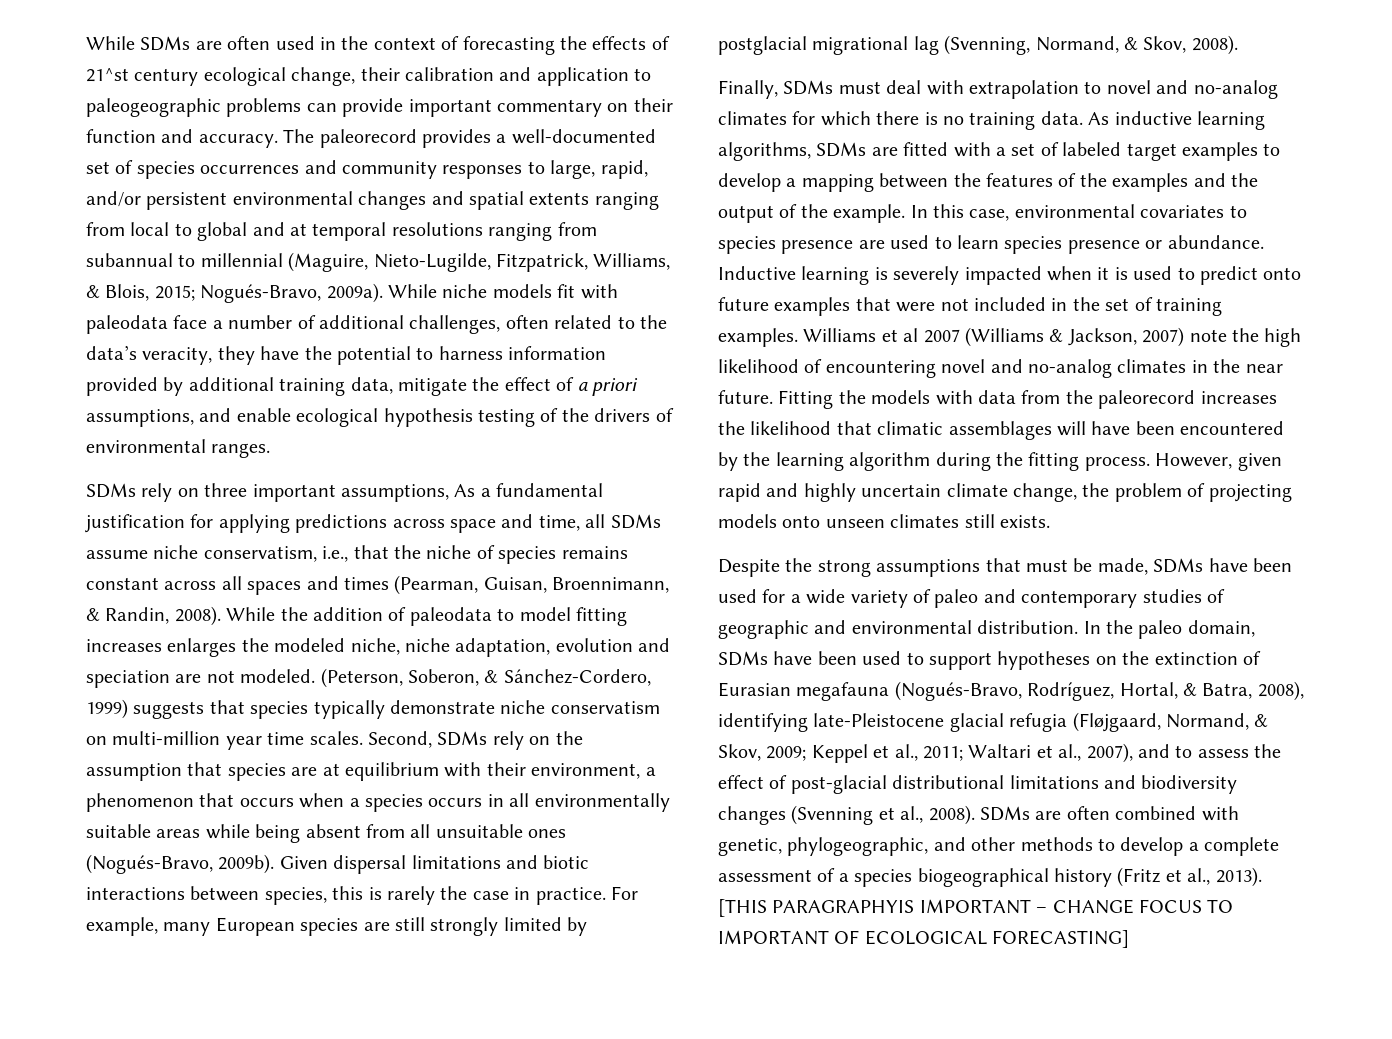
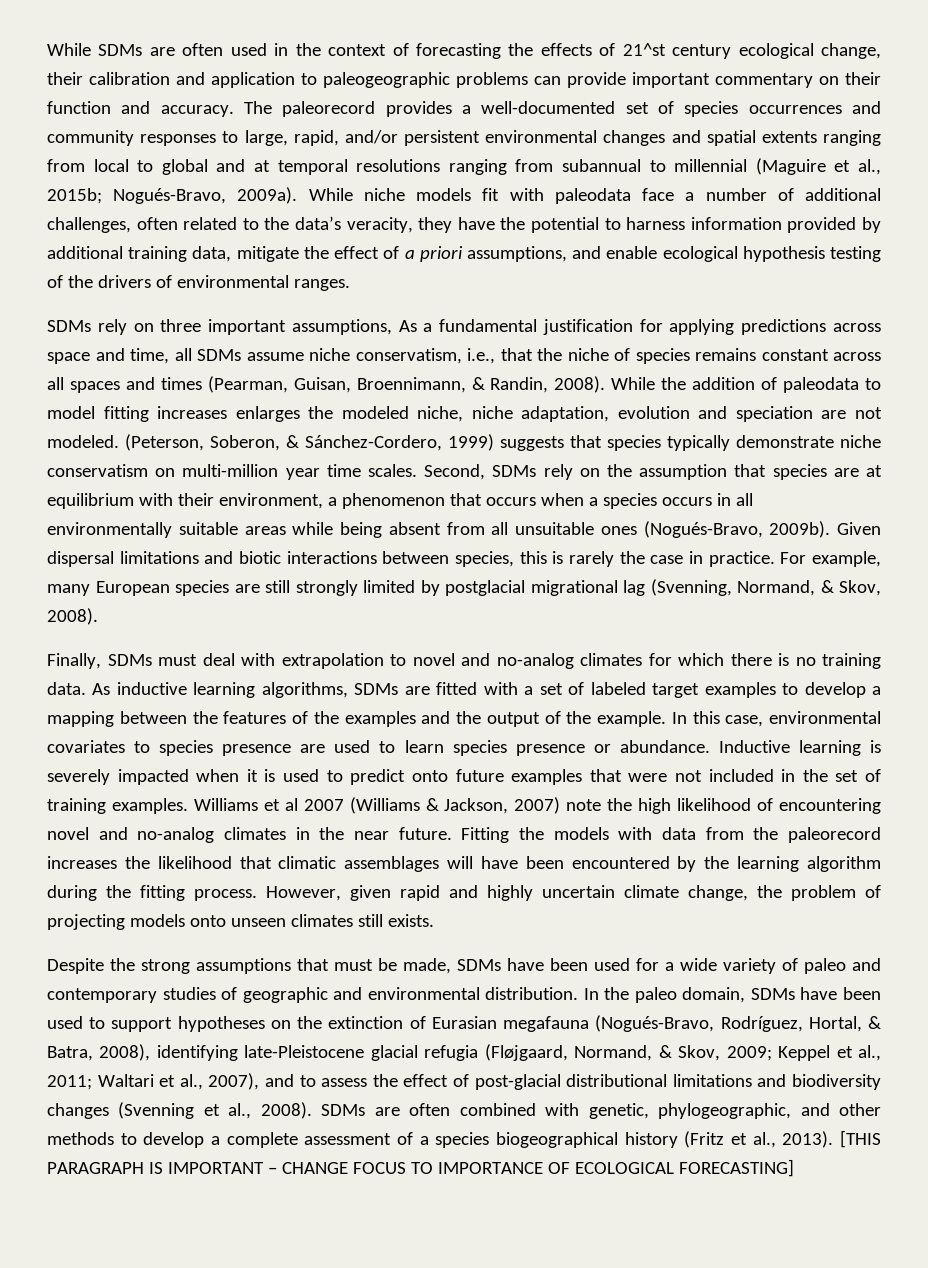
- The paleorecord provides a well-documented set of species occurrences and community responses to large, rapid, and/or persistent environmental changes and spatial extents ranging from local to global and at temporal resolutions ranging from subannual to millennial (Maguire, Nieto-Lugilde, Fitzpatrick, Williams, & Blois, 2015; Nogués-Bravo, 2009a).
+ The paleorecord provides a well-documented set of species occurrences and community responses to large, rapid, and/or persistent environmental changes and spatial extents ranging from local to global and at temporal resolutions ranging from subannual to millennial (Maguire et al., 2015b; Nogués-Bravo, 2009a).
- [THIS PARAGRAPHYIS IMPORTANT – CHANGE FOCUS TO IMPORTANT OF ECOLOGICAL FORECASTING]
+ [THIS PARAGRAPH IS IMPORTANT – CHANGE FOCUS TO IMPORTANCE OF ECOLOGICAL FORECASTING]

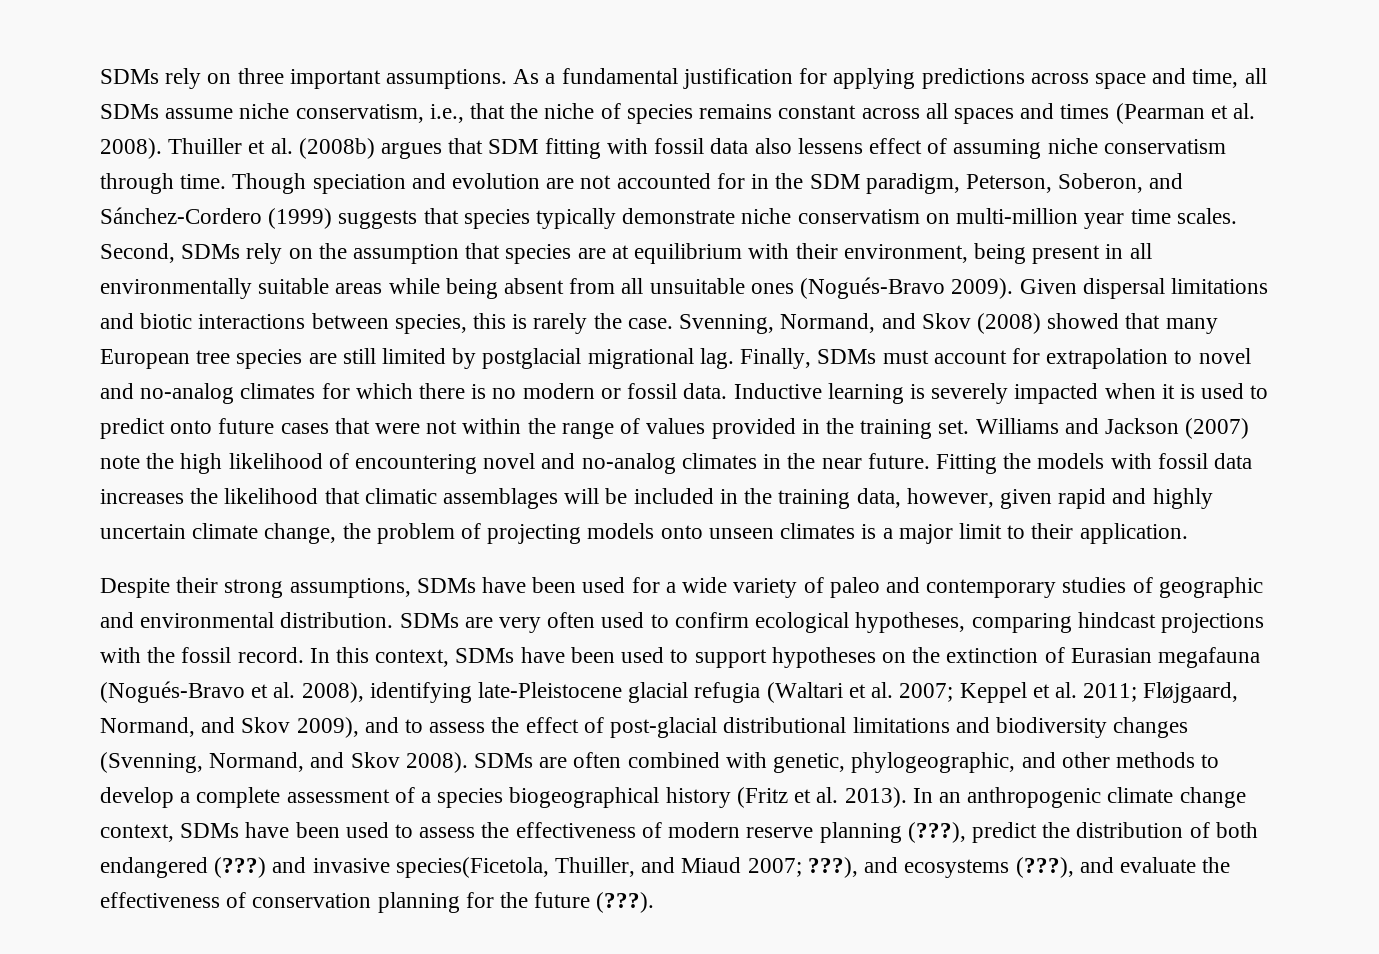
- While SDMs are often used in the context of forecasting the effects of 21^st century ecological change, their calibration and application to paleogeographic problems can provide important commentary on their function and accuracy. The paleorecord provides a well-documented set of species occurrences and community responses to large, rapid, and/or persistent environmental changes and spatial extents ranging from local to global and at temporal resolutions ranging from subannual to millennial (Maguire et al., 2015b; Nogués-Bravo, 2009a). While niche models fit with paleodata face a number of additional challenges, often related to the data’s veracity, they have the potential to harness information provided by additional training data, mitigate the effect of a priori assumptions, and enable ecological hypothesis testing of the drivers of environmental ranges.
- SDMs rely on three important assumptions, As a fundamental justification for applying predictions across space and time, all SDMs assume niche conservatism, i.e., that the niche of species remains constant across all spaces and times (Pearman, Guisan, Broennimann, & Randin, 2008). While the addition of paleodata to model fitting increases enlarges the modeled niche, niche adaptation, evolution and speciation are not modeled. (Peterson, Soberon, & Sánchez-Cordero, 1999) suggests that species typically demonstrate niche conservatism on multi-million year time scales.
+ SDMs rely on three important assumptions. As a fundamental justification for applying predictions across space and time, all SDMs assume niche conservatism, i.e., that the niche of species remains constant across all spaces and times (Pearman et al. 2008). Thuiller et al. (2008b) argues that SDM fitting with fossil data also lessens effect of assuming niche conservatism through time. Though speciation and evolution are not accounted for in the SDM paradigm, Peterson, Soberon, and Sánchez-Cordero (1999) suggests that species typically demonstrate niche conservatism on multi-million year time scales.
- Second, SDMs rely on the assumption that species are at equilibrium with their environment, a phenomenon that occurs when a species occurs in all environmentally suitable areas while being absent from all unsuitable ones (Nogués-Bravo, 2009b).
+ Second, SDMs rely on the assumption that species are at equilibrium with their environment, being present in all environmentally suitable areas while being absent from all unsuitable ones (Nogués-Bravo 2009).
- Given dispersal limitations and biotic interactions between species, this is rarely the case in practice. For example, many European species are still strongly limited by postglacial migrational lag (Svenning, Normand, & Skov, 2008).
- Finally, SDMs must deal with extrapolation to novel and no-analog climates for which there is no training data. As inductive learning algorithms, SDMs are fitted with a set of labeled target examples to develop a mapping between the features of the examples and the output of the example. In this case, environmental covariates to species presence are used to learn species presence or abundance.
+ Given dispersal limitations and biotic interactions between species, this is rarely the case. Svenning, Normand, and Skov (2008) showed that many European tree species are still limited by postglacial migrational lag. Finally, SDMs must account for extrapolation to novel and no-analog climates for which there is no modern or fossil data.
- Inductive learning is severely impacted when it is used to predict onto future examples that were not included in the set of training examples. Williams et al 2007 (Williams & Jackson, 2007) note the high likelihood of encountering novel and no-analog climates in the near future.
+ Inductive learning is severely impacted when it is used to predict onto future cases that were not within the range of values provided in the training set. Williams and Jackson (2007) note the high likelihood of encountering novel and no-analog climates in the near future.
- Fitting the models with data from the paleorecord increases the likelihood that climatic assemblages will have been encountered by the learning algorithm during the fitting process. However, given rapid and highly uncertain climate change, the problem of projecting models onto unseen climates still exists.
- Despite the strong assumptions that must be made, SDMs have been used for a wide variety of paleo and contemporary studies of geographic and environmental distribution.
+ Fitting the models with fossil data increases the likelihood that climatic assemblages will be included in the training data, however, given rapid and highly uncertain climate change, the problem of projecting models onto unseen climates is a major limit to their application.
+ Despite their strong assumptions, SDMs have been used for a wide variety of paleo and contemporary studies of geographic and environmental distribution.
- In the paleo domain, SDMs have been used to support hypotheses on the extinction of Eurasian megafauna (Nogués-Bravo, Rodríguez, Hortal, & Batra, 2008), identifying late-Pleistocene glacial refugia (Fløjgaard, Normand, & Skov, 2009; Keppel et al., 2011; Waltari et al., 2007), and to assess the effect of post-glacial distributional limitations and biodiversity changes (Svenning et al., 2008).
+ SDMs are very often used to confirm ecological hypotheses, comparing hindcast projections with the fossil record. In this context, SDMs have been used to support hypotheses on the extinction of Eurasian megafauna (Nogués-Bravo et al. 2008), identifying late-Pleistocene glacial refugia (Waltari et al. 2007; Keppel et al. 2011; Fløjgaard, Normand, and Skov 2009), and to assess the effect of post-glacial distributional limitations and biodiversity changes (Svenning, Normand, and Skov 2008).
- SDMs are often combined with genetic, phylogeographic, and other methods to develop a complete assessment of a species biogeographical history (Fritz et al., 2013). [THIS PARAGRAPH IS IMPORTANT – CHANGE FOCUS TO IMPORTANCE OF ECOLOGICAL FORECASTING]
+ SDMs are often combined with genetic, phylogeographic, and other methods to develop a complete assessment of a species biogeographical history (Fritz et al. 2013). In an anthropogenic climate change context, SDMs have been used to assess the effectiveness of modern reserve planning (???), predict the distribution of both endangered (???) and invasive species(Ficetola, Thuiller, and Miaud 2007; ???), and ecosystems (???), and evaluate the effectiveness of conservation planning for the future (???).

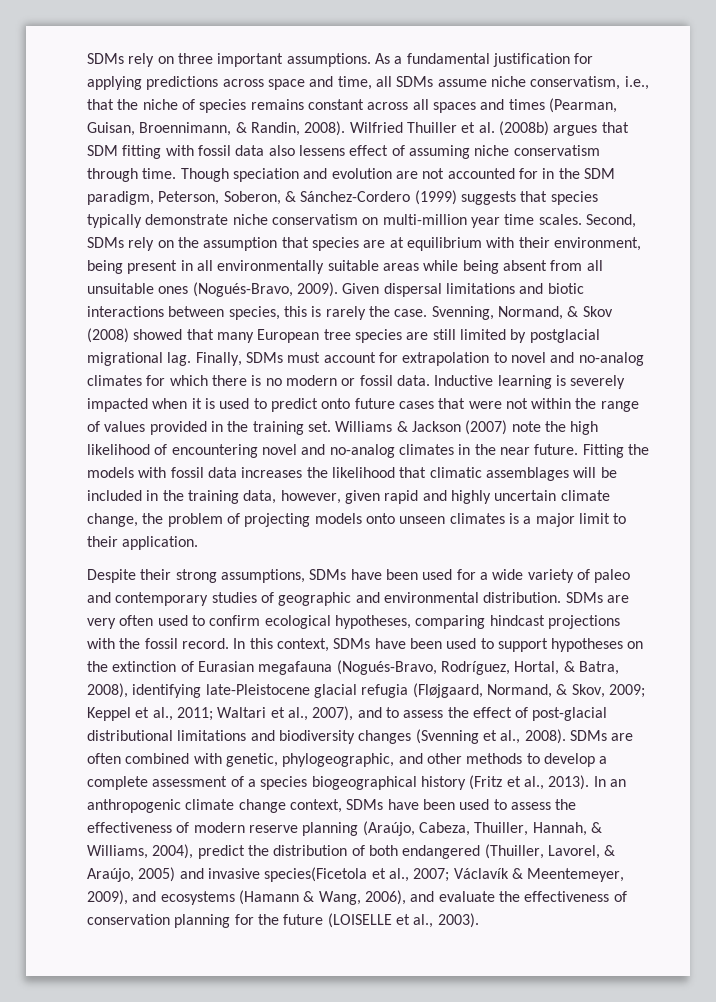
- As a fundamental justification for applying predictions across space and time, all SDMs assume niche conservatism, i.e., that the niche of species remains constant across all spaces and times (Pearman et al. 2008). Thuiller et al. (2008b) argues that SDM fitting with fossil data also lessens effect of assuming niche conservatism through time.
+ As a fundamental justification for applying predictions across space and time, all SDMs assume niche conservatism, i.e., that the niche of species remains constant across all spaces and times (Pearman, Guisan, Broennimann, & Randin, 2008). Wilfried Thuiller et al. (2008b) argues that SDM fitting with fossil data also lessens effect of assuming niche conservatism through time.
- Though speciation and evolution are not accounted for in the SDM paradigm, Peterson, Soberon, and Sánchez-Cordero (1999) suggests that species typically demonstrate niche conservatism on multi-million year time scales.
+ Though speciation and evolution are not accounted for in the SDM paradigm, Peterson, Soberon, & Sánchez-Cordero (1999) suggests that species typically demonstrate niche conservatism on multi-million year time scales.
- Second, SDMs rely on the assumption that species are at equilibrium with their environment, being present in all environmentally suitable areas while being absent from all unsuitable ones (Nogués-Bravo 2009).
+ Second, SDMs rely on the assumption that species are at equilibrium with their environment, being present in all environmentally suitable areas while being absent from all unsuitable ones (Nogués-Bravo, 2009).
- Svenning, Normand, and Skov (2008) showed that many European tree species are still limited by postglacial migrational lag.
+ Svenning, Normand, & Skov (2008) showed that many European tree species are still limited by postglacial migrational lag.
- Williams and Jackson (2007) note the high likelihood of encountering novel and no-analog climates in the near future.
+ Williams & Jackson (2007) note the high likelihood of encountering novel and no-analog climates in the near future.
- In this context, SDMs have been used to support hypotheses on the extinction of Eurasian megafauna (Nogués-Bravo et al. 2008), identifying late-Pleistocene glacial refugia (Waltari et al. 2007; Keppel et al. 2011; Fløjgaard, Normand, and Skov 2009), and to assess the effect of post-glacial distributional limitations and biodiversity changes (Svenning, Normand, and Skov 2008).
+ In this context, SDMs have been used to support hypotheses on the extinction of Eurasian megafauna (Nogués-Bravo, Rodríguez, Hortal, & Batra, 2008), identifying late-Pleistocene glacial refugia (Fløjgaard, Normand, & Skov, 2009; Keppel et al., 2011; Waltari et al., 2007), and to assess the effect of post-glacial distributional limitations and biodiversity changes (Svenning et al., 2008).
- SDMs are often combined with genetic, phylogeographic, and other methods to develop a complete assessment of a species biogeographical history (Fritz et al. 2013).
+ SDMs are often combined with genetic, phylogeographic, and other methods to develop a complete assessment of a species biogeographical history (Fritz et al., 2013).
- In an anthropogenic climate change context, SDMs have been used to assess the effectiveness of modern reserve planning (???), predict the distribution of both endangered (???) and invasive species(Ficetola, Thuiller, and Miaud 2007; ???), and ecosystems (???), and evaluate the effectiveness of conservation planning for the future (???).
+ In an anthropogenic climate change context, SDMs have been used to assess the effectiveness of modern reserve planning (Araújo, Cabeza, Thuiller, Hannah, & Williams, 2004), predict the distribution of both endangered (Thuiller, Lavorel, & Araújo, 2005) and invasive species(Ficetola et al., 2007; Václavík & Meentemeyer, 2009), and ecosystems (Hamann & Wang, 2006), and evaluate the effectiveness of conservation planning for the future (LOISELLE et al., 2003).

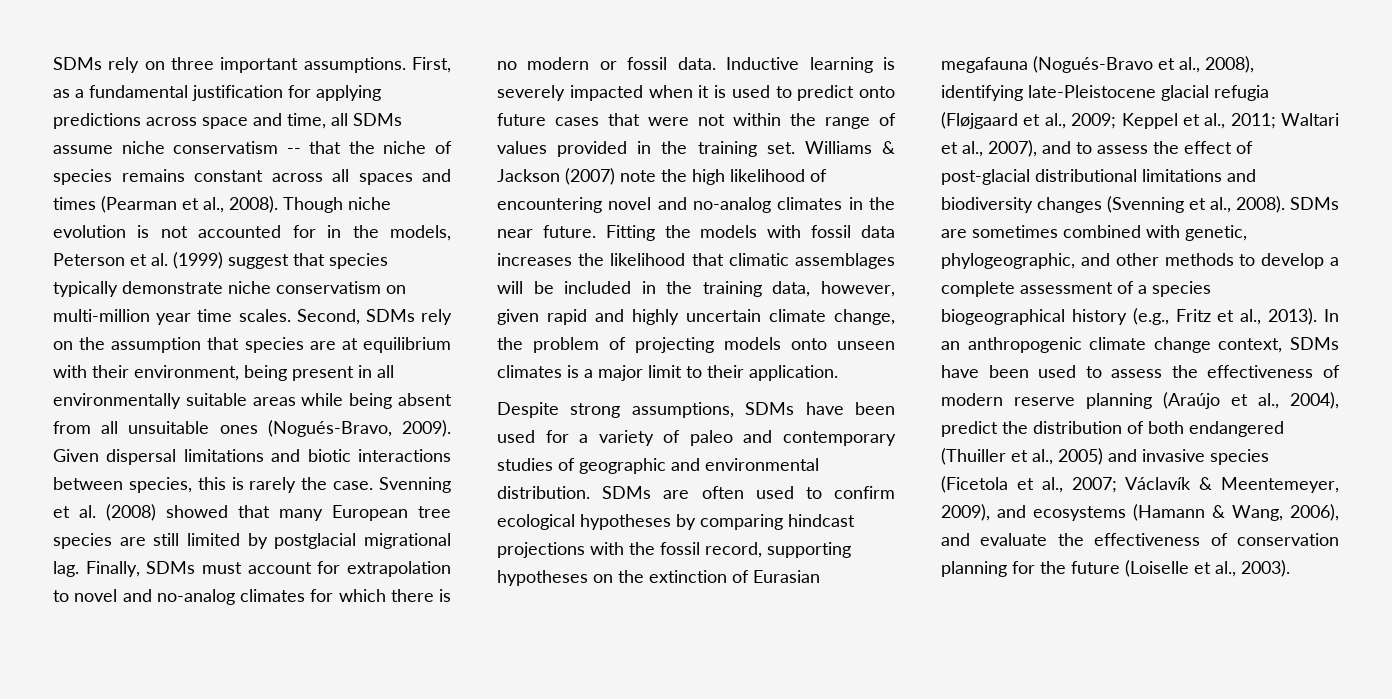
- As a fundamental justification for applying predictions across space and time, all SDMs assume niche conservatism, i.e., that the niche of species remains constant across all spaces and times (Pearman, Guisan, Broennimann, & Randin, 2008). Wilfried Thuiller et al. (2008b) argues that SDM fitting with fossil data also lessens effect of assuming niche conservatism through time. Though speciation and evolution are not accounted for in the SDM paradigm, Peterson, Soberon, & Sánchez-Cordero (1999) suggests that species typically demonstrate niche conservatism on multi-million year time scales.
+ First, as a fundamental justification for applying predictions across space and time, all SDMs assume niche conservatism -- that the niche of species remains constant across all spaces and times (Pearman et al., 2008). Though niche evolution is not accounted for in the models, Peterson et al. (1999) suggest that species typically demonstrate niche conservatism on multi-million year time scales.
- Svenning, Normand, & Skov (2008) showed that many European tree species are still limited by postglacial migrational lag.
+ Svenning et al. (2008) showed that many European tree species are still limited by postglacial migrational lag.
- Despite their strong assumptions, SDMs have been used for a wide variety of paleo and contemporary studies of geographic and environmental distribution.
+ Despite strong assumptions, SDMs have been used for a variety of paleo and contemporary studies of geographic and environmental distribution.
- SDMs are very often used to confirm ecological hypotheses, comparing hindcast projections with the fossil record. In this context, SDMs have been used to support hypotheses on the extinction of Eurasian megafauna (Nogués-Bravo, Rodríguez, Hortal, & Batra, 2008), identifying late-Pleistocene glacial refugia (Fløjgaard, Normand, & Skov, 2009; Keppel et al., 2011; Waltari et al., 2007), and to assess the effect of post-glacial distributional limitations and biodiversity changes (Svenning et al., 2008).
+ SDMs are often used to confirm ecological hypotheses by comparing hindcast projections with the fossil record, supporting hypotheses on the extinction of Eurasian megafauna (Nogués-Bravo et al., 2008), identifying late-Pleistocene glacial refugia (Fløjgaard et al., 2009; Keppel et al., 2011; Waltari et al., 2007), and to assess the effect of post-glacial distributional limitations and biodiversity changes (Svenning et al., 2008).
- SDMs are often combined with genetic, phylogeographic, and other methods to develop a complete assessment of a species biogeographical history (Fritz et al., 2013).
+ SDMs are sometimes combined with genetic, phylogeographic, and other methods to develop a complete assessment of a species biogeographical history (e.g., Fritz et al., 2013).
- In an anthropogenic climate change context, SDMs have been used to assess the effectiveness of modern reserve planning (Araújo, Cabeza, Thuiller, Hannah, & Williams, 2004), predict the distribution of both endangered (Thuiller, Lavorel, & Araújo, 2005) and invasive species(Ficetola et al., 2007; Václavík & Meentemeyer, 2009), and ecosystems (Hamann & Wang, 2006), and evaluate the effectiveness of conservation planning for the future (LOISELLE et al., 2003).
+ In an anthropogenic climate change context, SDMs have been used to assess the effectiveness of modern reserve planning (Araújo et al., 2004), predict the distribution of both endangered (Thuiller et al., 2005) and invasive species (Ficetola et al., 2007; Václavík & Meentemeyer, 2009), and ecosystems (Hamann & Wang, 2006), and evaluate the effectiveness of conservation planning for the future (Loiselle et al., 2003).

